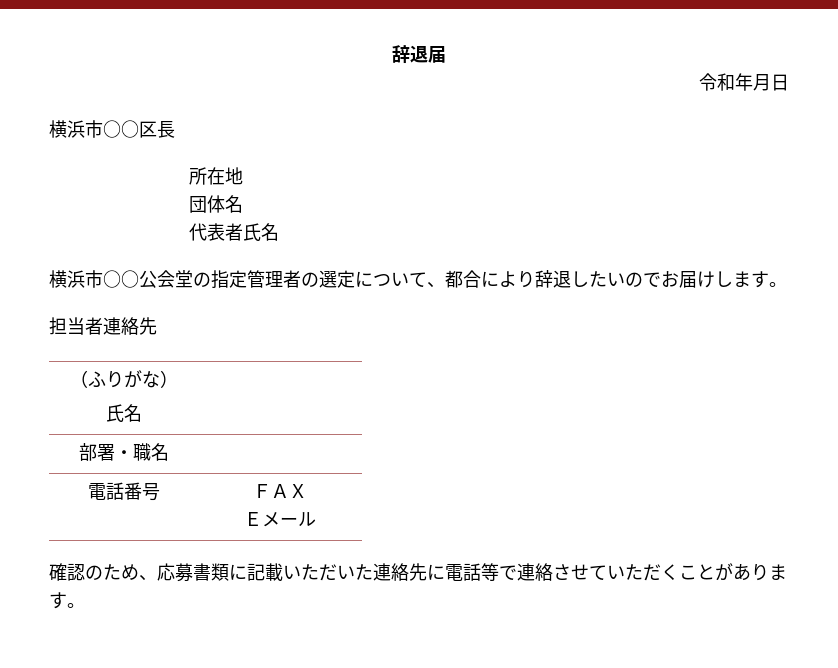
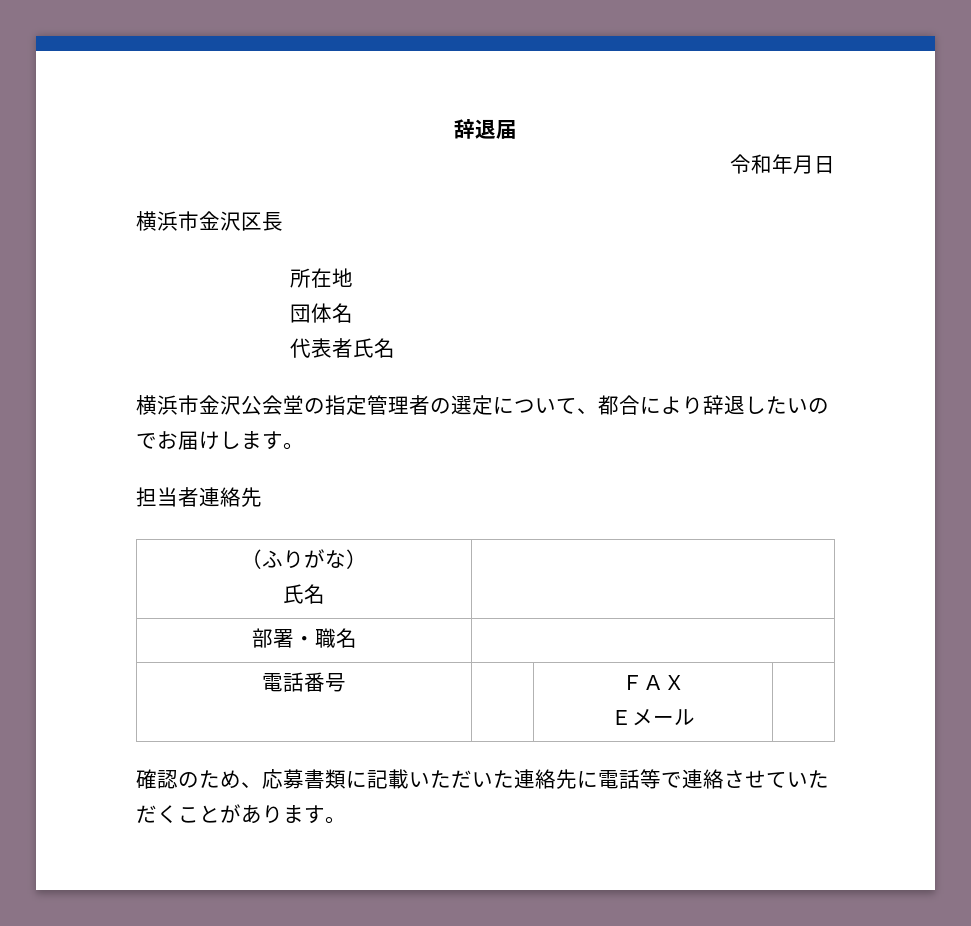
- 横浜市○○区長
+ 横浜市金沢区長
- 横浜市○○公会堂の指定管理者の選定について、都合により辞退したいのでお届けします。
+ 横浜市金沢公会堂の指定管理者の選定について、都合により辞退したいのでお届けします。

